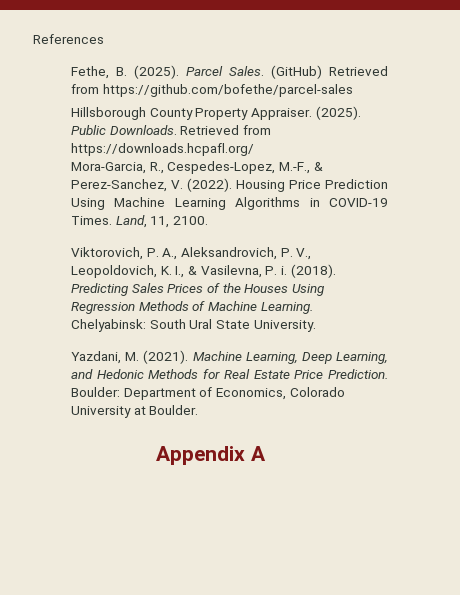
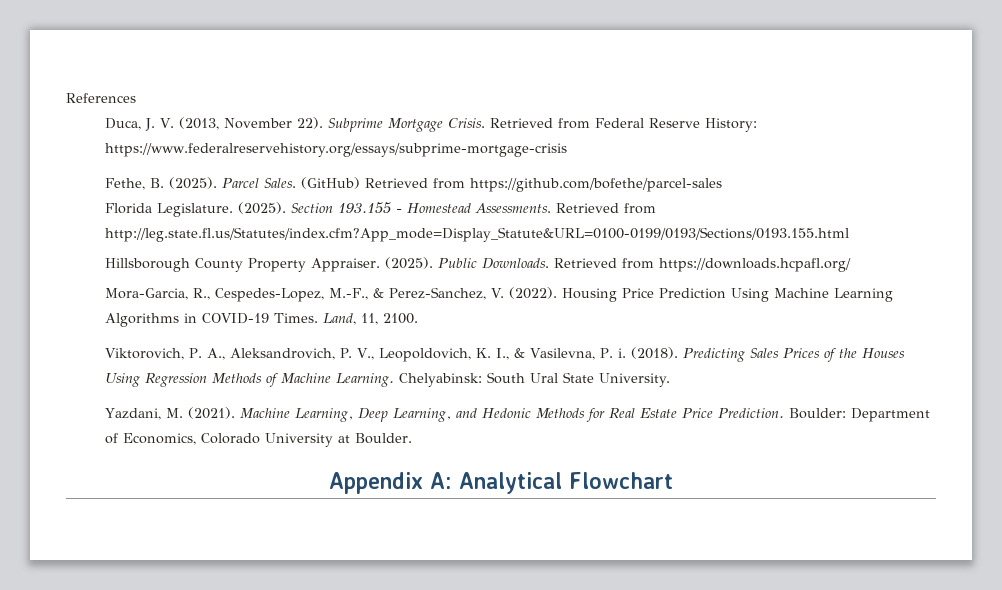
+ Duca, J. V. (2013, November 22). Subprime Mortgage Crisis. Retrieved from Federal Reserve History: https://www.federalreservehistory.org/essays/subprime-mortgage-crisis
+ Florida Legislature. (2025). Section 193.155 - Homestead Assessments. Retrieved from http://leg.state.fl.us/Statutes/index.cfm?App_mode=Display_Statute&URL=0100-0199/0193/Sections/0193.155.html
- Appendix A
+ Appendix A: Analytical Flowchart

